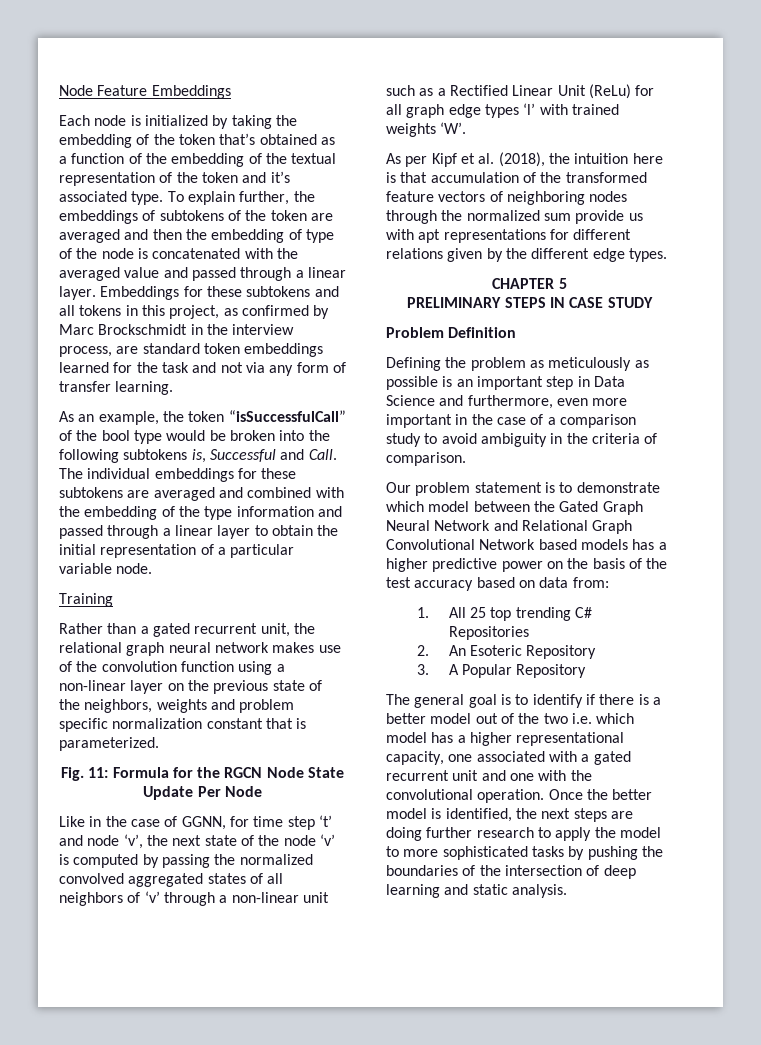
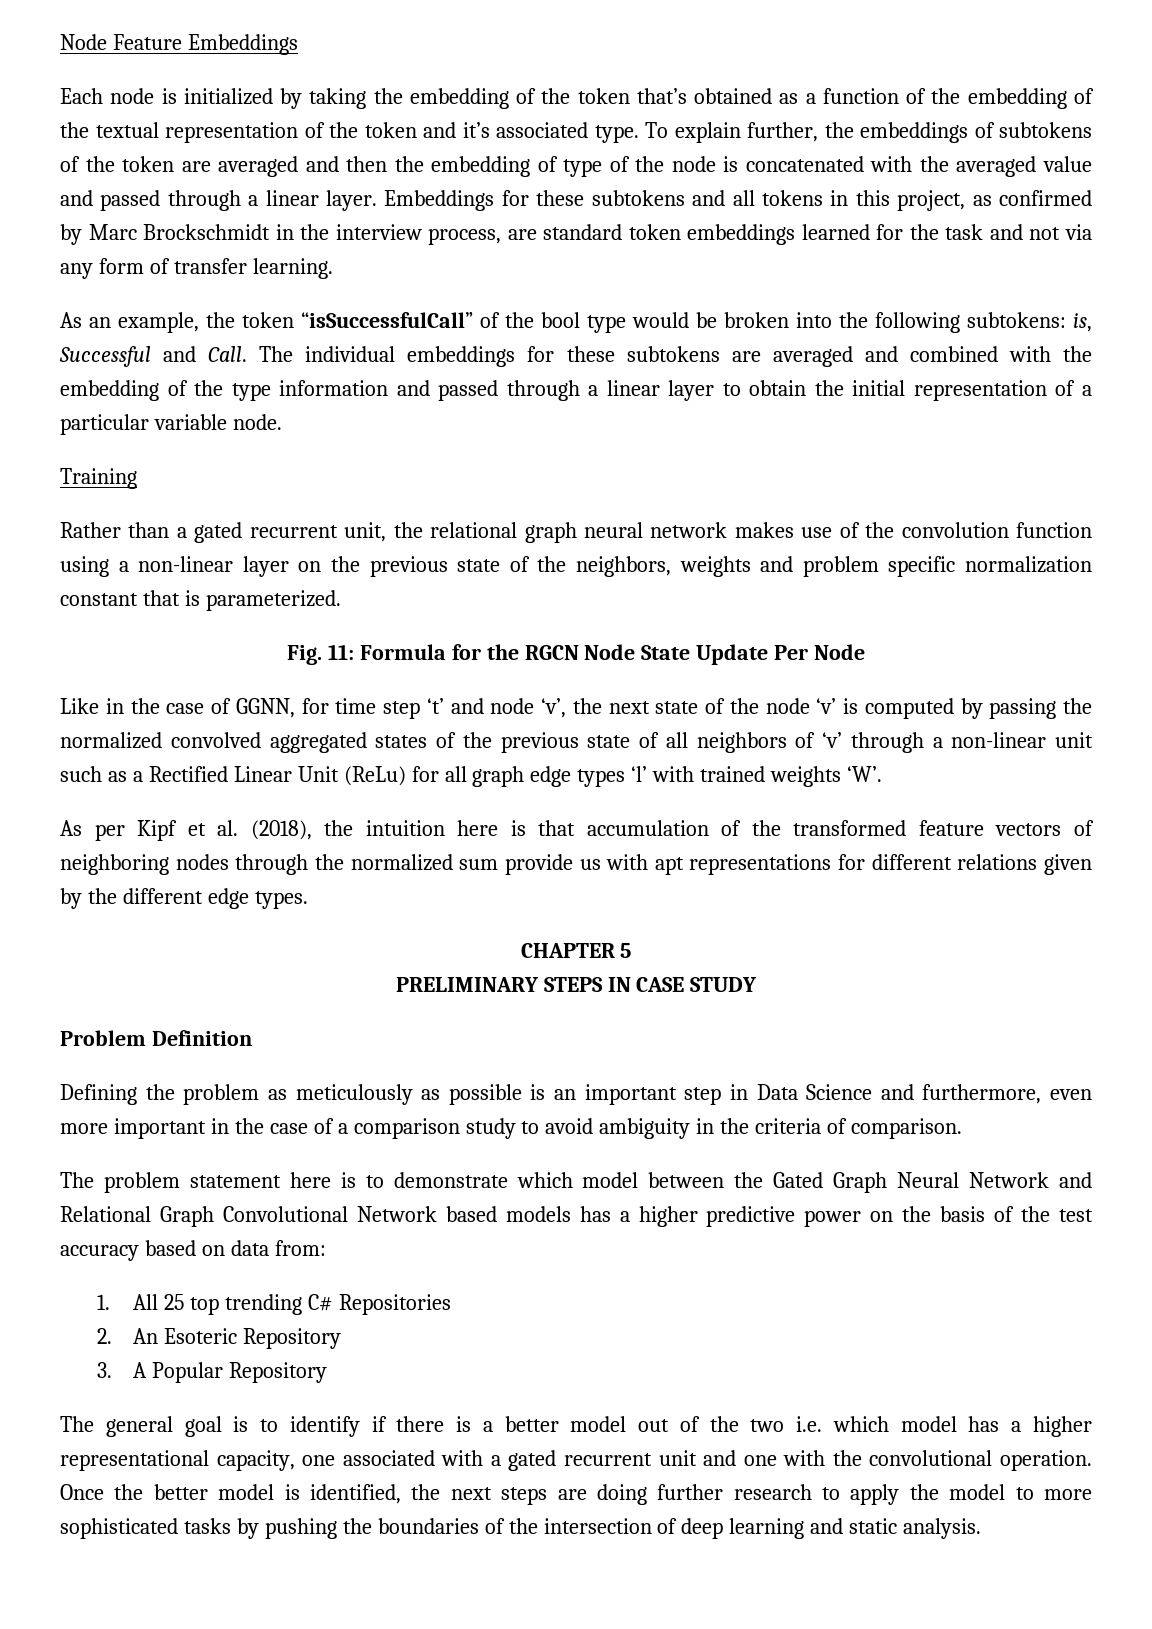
- As an example, the token “isSuccessfulCall” of the bool type would be broken into the following subtokens is, Successful and Call.
+ As an example, the token “isSuccessfulCall” of the bool type would be broken into the following subtokens: is, Successful and Call.
- Like in the case of GGNN, for time step ‘t’ and node ‘v’, the next state of the node ‘v’ is computed by passing the normalized convolved aggregated states of all neighbors of ‘v’ through a non-linear unit such as a Rectified Linear Unit (ReLu) for all graph edge types ‘l’ with trained weights ‘W’.
+ Like in the case of GGNN, for time step ‘t’ and node ‘v’, the next state of the node ‘v’ is computed by passing the normalized convolved aggregated states of the previous state of all neighbors of ‘v’ through a non-linear unit such as a Rectified Linear Unit (ReLu) for all graph edge types ‘l’ with trained weights ‘W’.
- Our problem statement is to demonstrate which model between the Gated Graph Neural Network and Relational Graph Convolutional Network based models has a higher predictive power on the basis of the test accuracy based on data from:
+ The problem statement here is to demonstrate which model between the Gated Graph Neural Network and Relational Graph Convolutional Network based models has a higher predictive power on the basis of the test accuracy based on data from:

